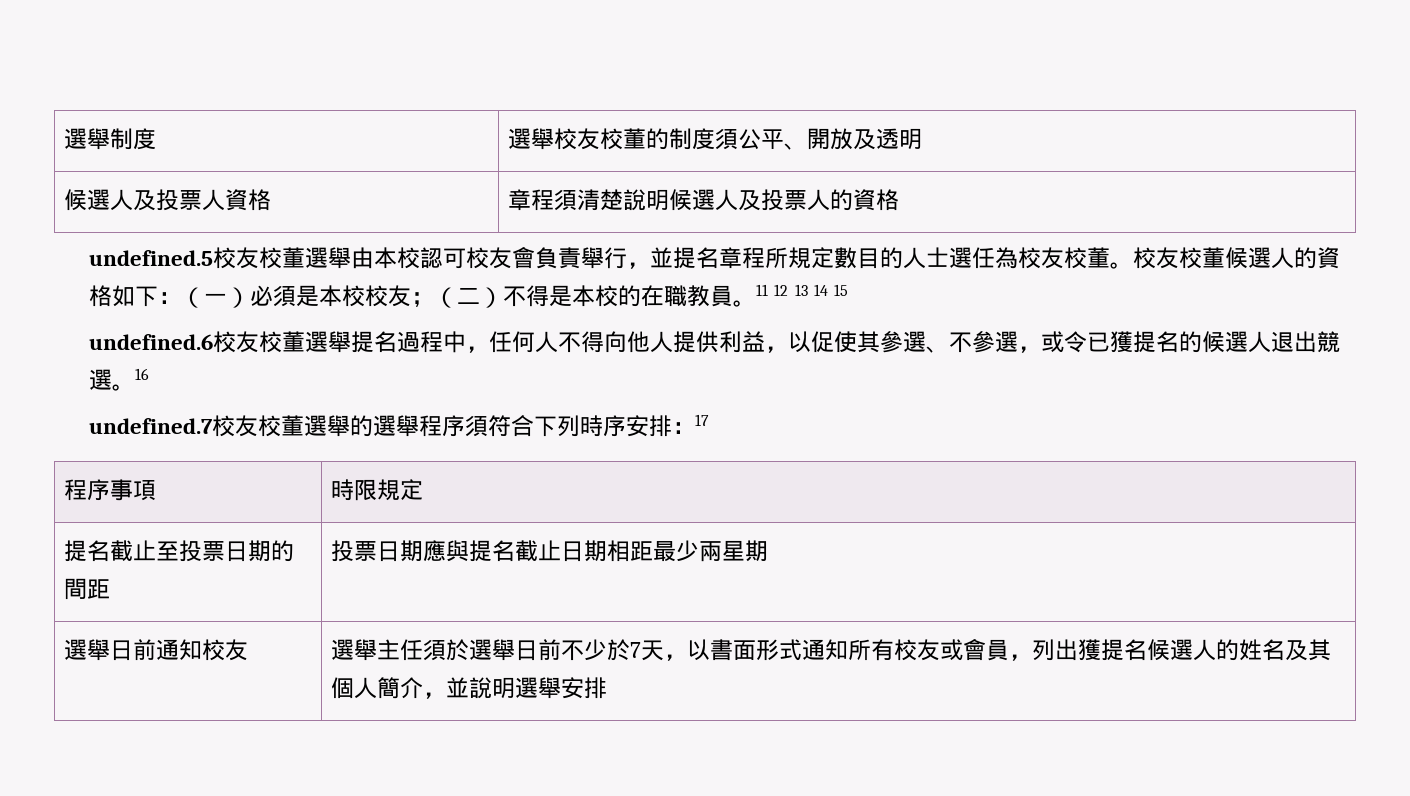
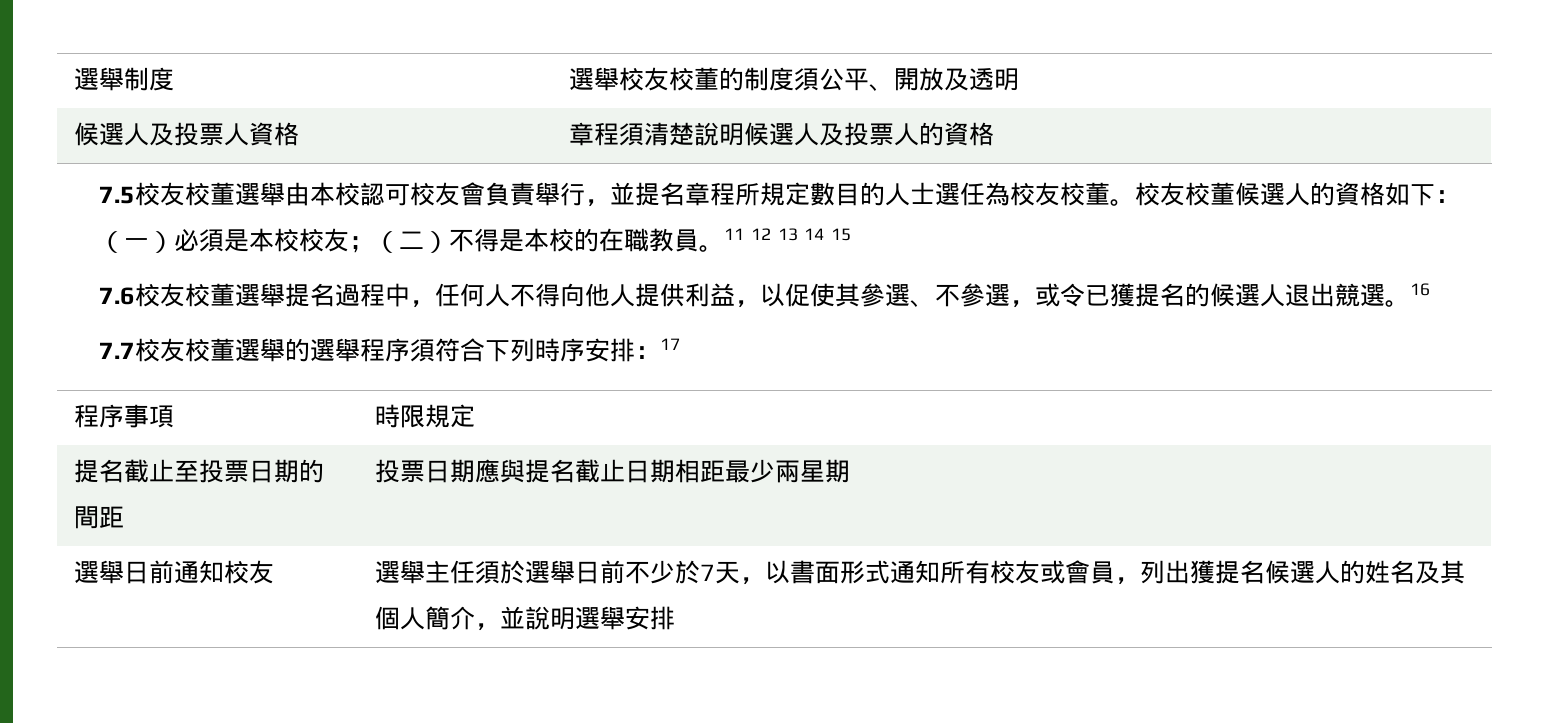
- undefined.5校友校董選舉由本校認可校友會負責舉行，並提名章程所規定數目的人士選任為校友校董。
+ 7.5校友校董選舉由本校認可校友會負責舉行，並提名章程所規定數目的人士選任為校友校董。
- undefined.6校友校董選舉提名過程中，任何人不得向他人提供利益，以促使其參選、不參選，或令已獲提名的候選人退出競選。
+ 7.6校友校董選舉提名過程中，任何人不得向他人提供利益，以促使其參選、不參選，或令已獲提名的候選人退出競選。
- undefined.7校友校董選舉的選舉程序須符合下列時序安排：17
+ 7.7校友校董選舉的選舉程序須符合下列時序安排：17

